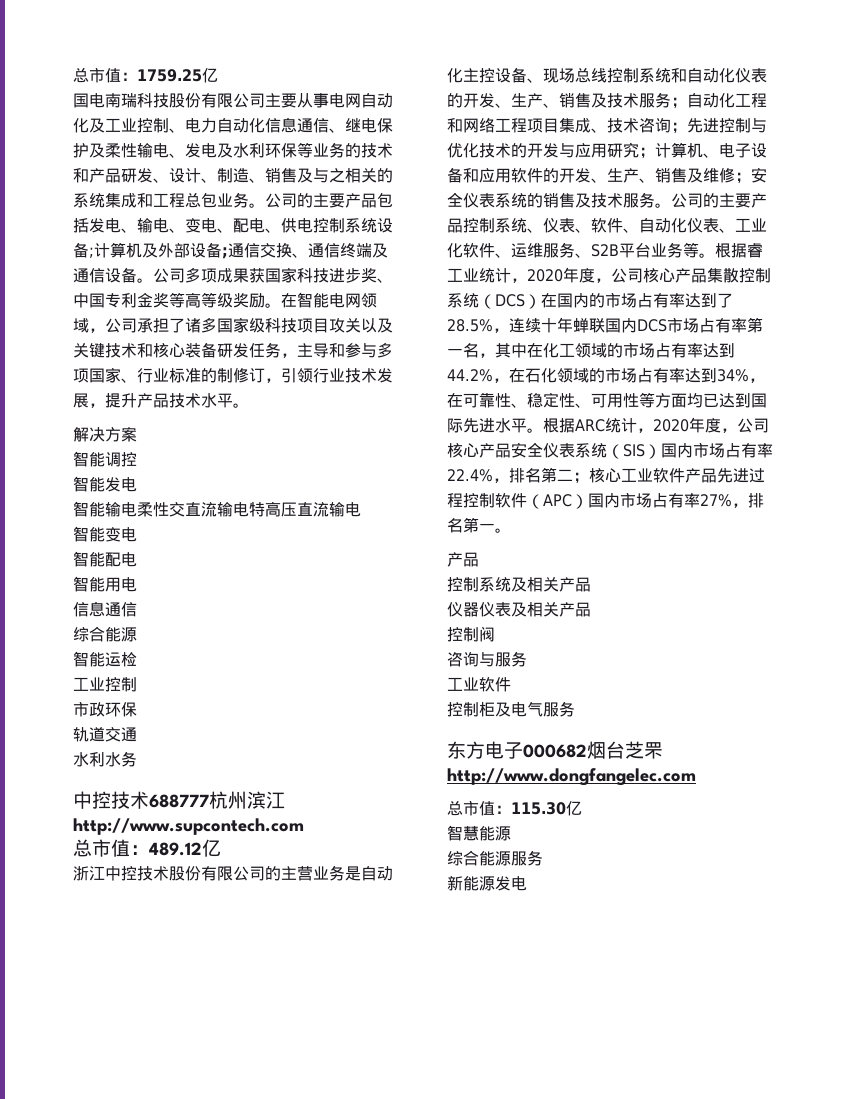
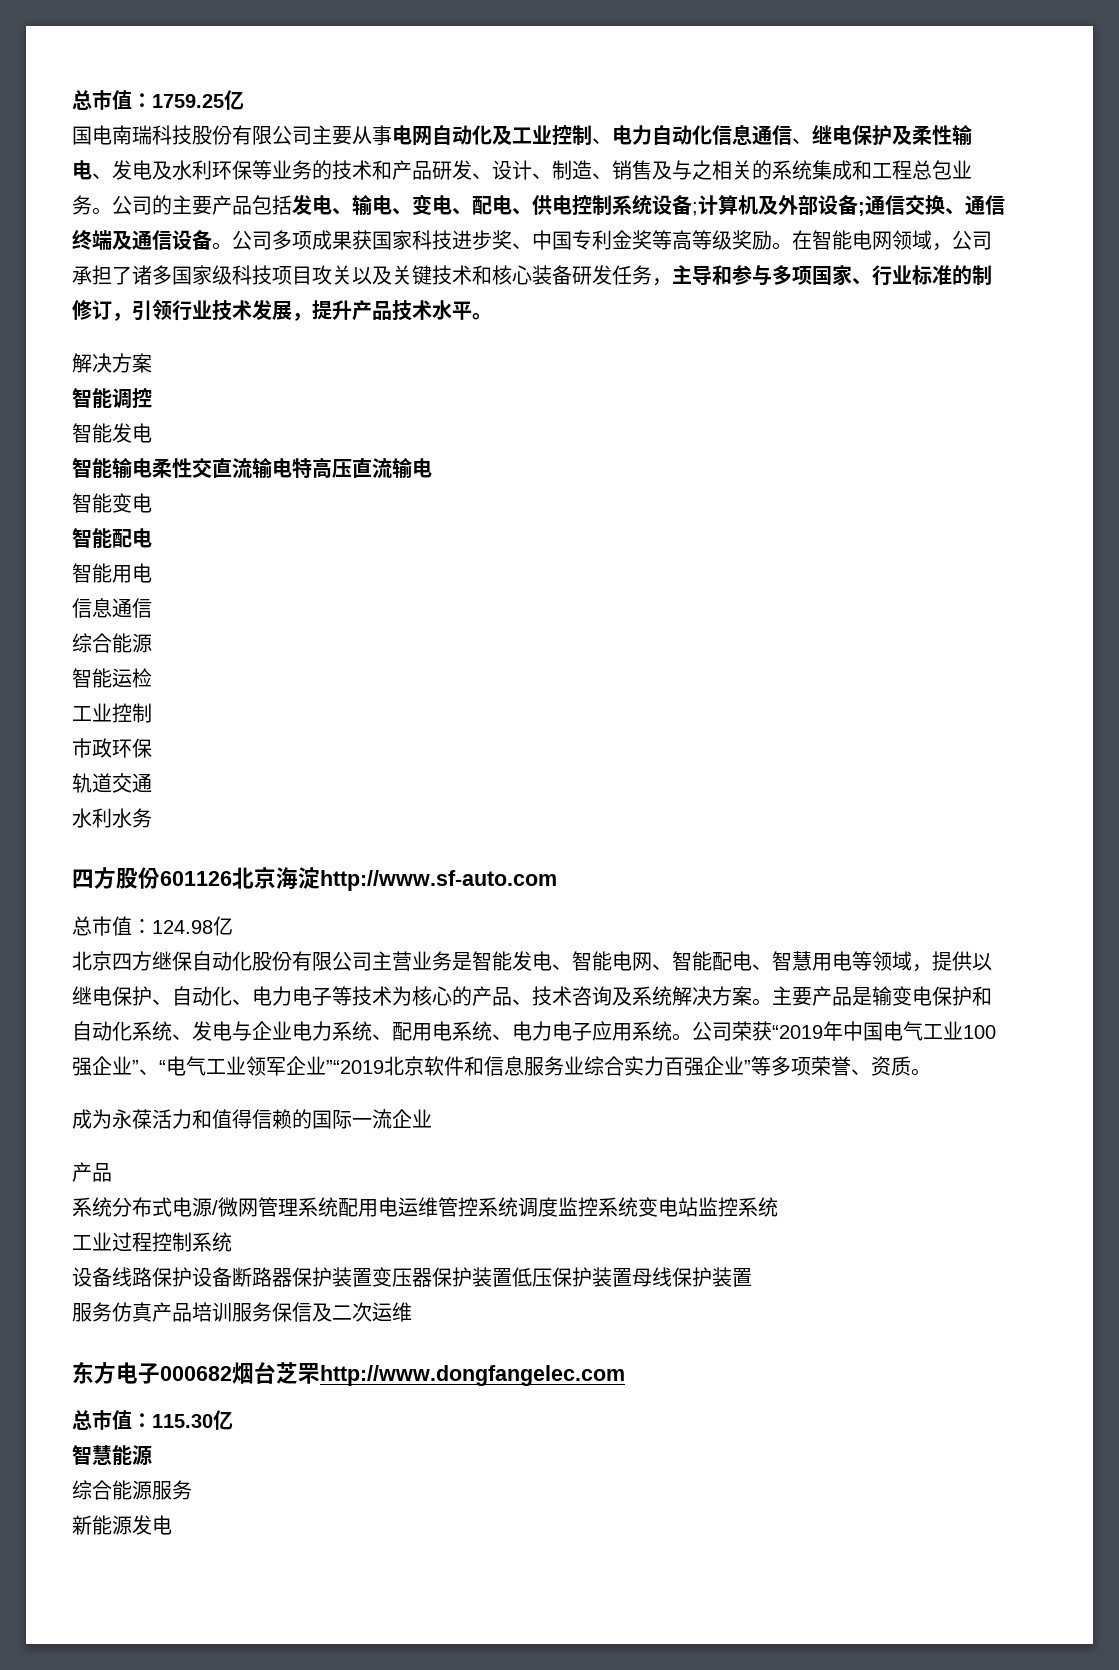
- 中控技术688777杭州滨江http://www.supcontech.com
- 总市值：489.12亿
- 浙江中控技术股份有限公司的主营业务是自动化主控设备、现场总线控制系统和自动化仪表的开发、生产、销售及技术服务；自动化工程和网络工程项目集成、技术咨询；先进控制与优化技术的开发与应用研究；计算机、电子设备和应用软件的开发、生产、销售及维修；安全仪表系统的销售及技术服务。公司的主要产品控制系统、仪表、软件、自动化仪表、工业化软件、运维服务、S2B平台业务等。根据睿工业统计，2020年度，公司核心产品集散控制系统（DCS）在国内的市场占有率达到了28.5%，连续十年蝉联国内DCS市场占有率第一名，其中在化工领域的市场占有率达到44.2%，在石化领域的市场占有率达到34%，在可靠性、稳定性、可用性等方面均已达到国际先进水平。根据ARC统计，2020年度，公司核心产品安全仪表系统（SIS）国内市场占有率22.4%，排名第二；核心工业软件产品先进过程控制软件（APC）国内市场占有率27%，排名第一。
+ 四方股份601126北京海淀http://www.sf-auto.com
+ 总市值：124.98亿
+ 北京四方继保自动化股份有限公司主营业务是智能发电、智能电网、智能配电、智慧用电等领域，提供以继电保护、自动化、电力电子等技术为核心的产品、技术咨询及系统解决方案。主要产品是输变电保护和自动化系统、发电与企业电力系统、配用电系统、电力电子应用系统。公司荣获“2019年中国电气工业100强企业”、“电气工业领军企业”“2019北京软件和信息服务业综合实力百强企业”等多项荣誉、资质。
+ 成为永葆活力和值得信赖的国际一流企业
  产品
- 控制系统及相关产品
- 仪器仪表及相关产品
- 控制阀
- 咨询与服务
- 工业软件
- 控制柜及电气服务
+ 系统分布式电源/微网管理系统配用电运维管控系统调度监控系统变电站监控系统
+ 工业过程控制系统
+ 设备线路保护设备断路器保护装置变压器保护装置低压保护装置母线保护装置
+ 服务仿真产品培训服务保信及二次运维

